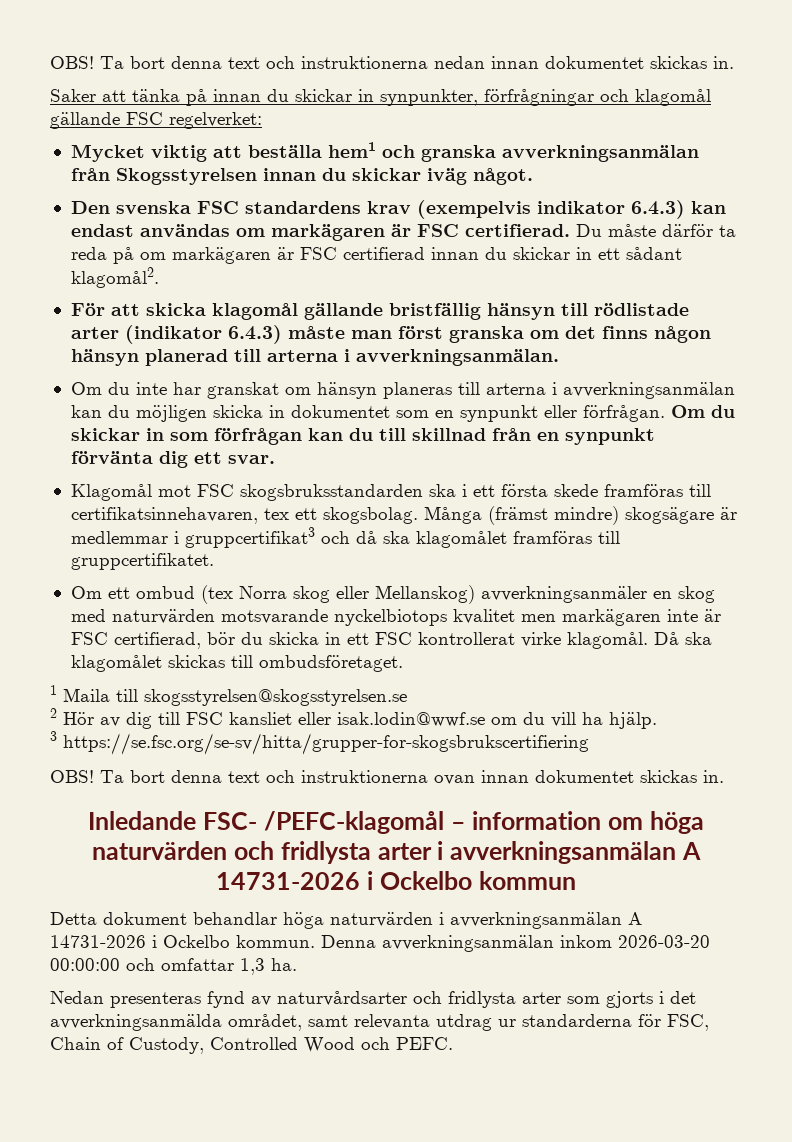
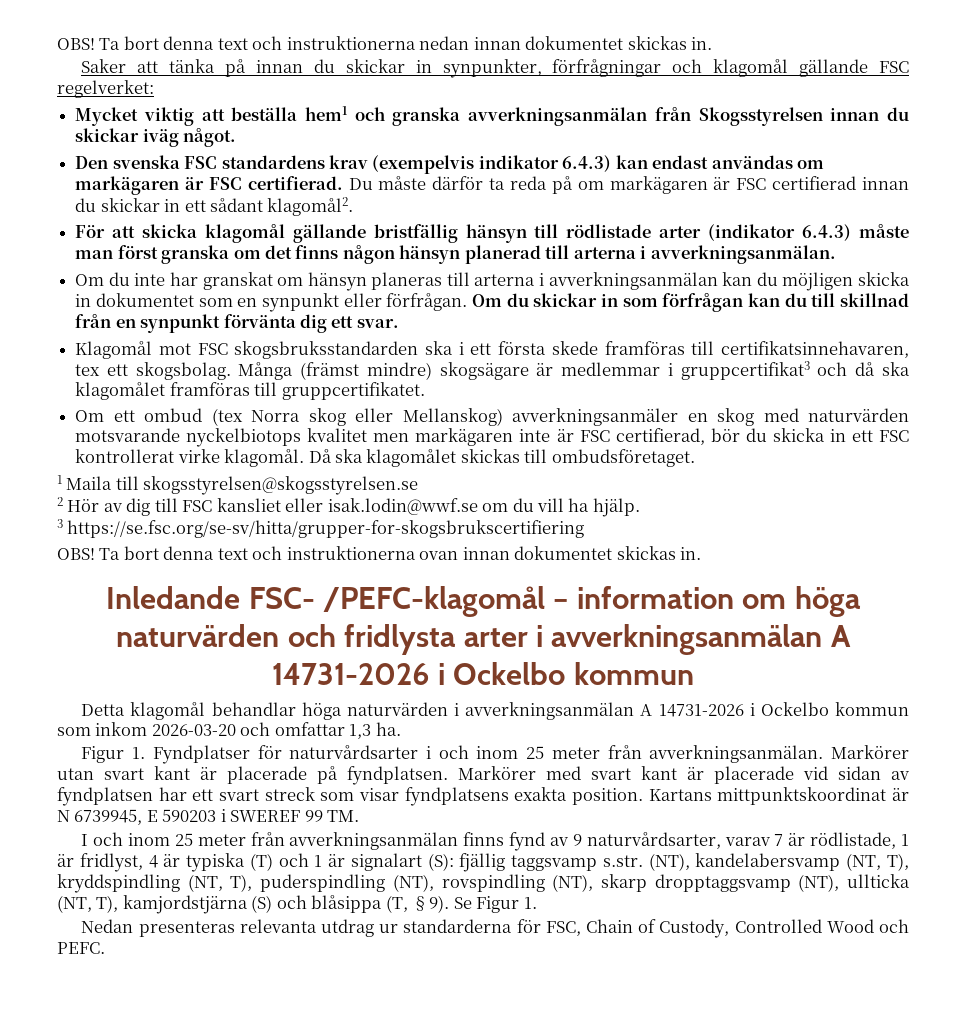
- Detta dokument behandlar höga naturvärden i avverkningsanmälan A 14731-2026 i Ockelbo kommun. Denna avverkningsanmälan inkom 2026-03-20 00:00:00 och omfattar 1,3 ha.
+ Detta klagomål behandlar höga naturvärden i avverkningsanmälan A 14731-2026 i Ockelbo kommun som inkom 2026-03-20 och omfattar 1,3 ha.
- Nedan presenteras fynd av naturvårdsarter och fridlysta arter som gjorts i det avverkningsanmälda området, samt relevanta utdrag ur standarderna för FSC, Chain of Custody, Controlled Wood och PEFC.
+ Figur 1. Fyndplatser för naturvårdsarter i och inom 25 meter från avverkningsanmälan. Markörer utan svart kant är placerade på fyndplatsen. Markörer med svart kant är placerade vid sidan av fyndplatsen har ett svart streck som visar fyndplatsens exakta position. Kartans mittpunktskoordinat är N 6739945, E 590203 i SWEREF 99 TM.
+ I och inom 25 meter från avverkningsanmälan finns fynd av 9 naturvårdsarter, varav 7 är rödlistade, 1 är fridlyst, 4 är typiska (T) och 1 är signalart (S): fjällig taggsvamp s.str. (NT), kandelabersvamp (NT, T), kryddspindling (NT, T), puderspindling (NT), rovspindling (NT), skarp dropptaggsvamp (NT), ullticka (NT, T), kamjordstjärna (S) och blåsippa (T, §9). Se Figur 1.
+ Nedan presenteras relevanta utdrag ur standarderna för FSC, Chain of Custody, Controlled Wood och PEFC.

